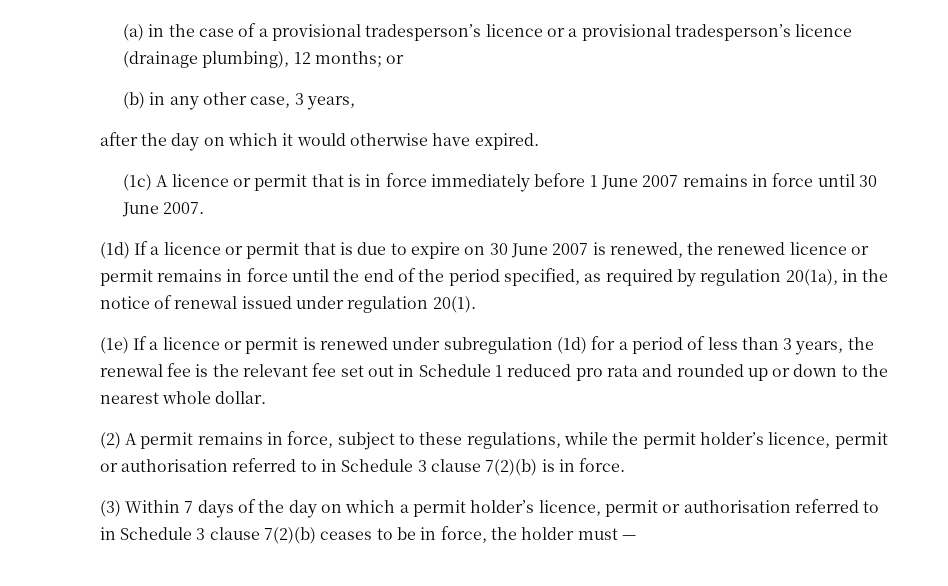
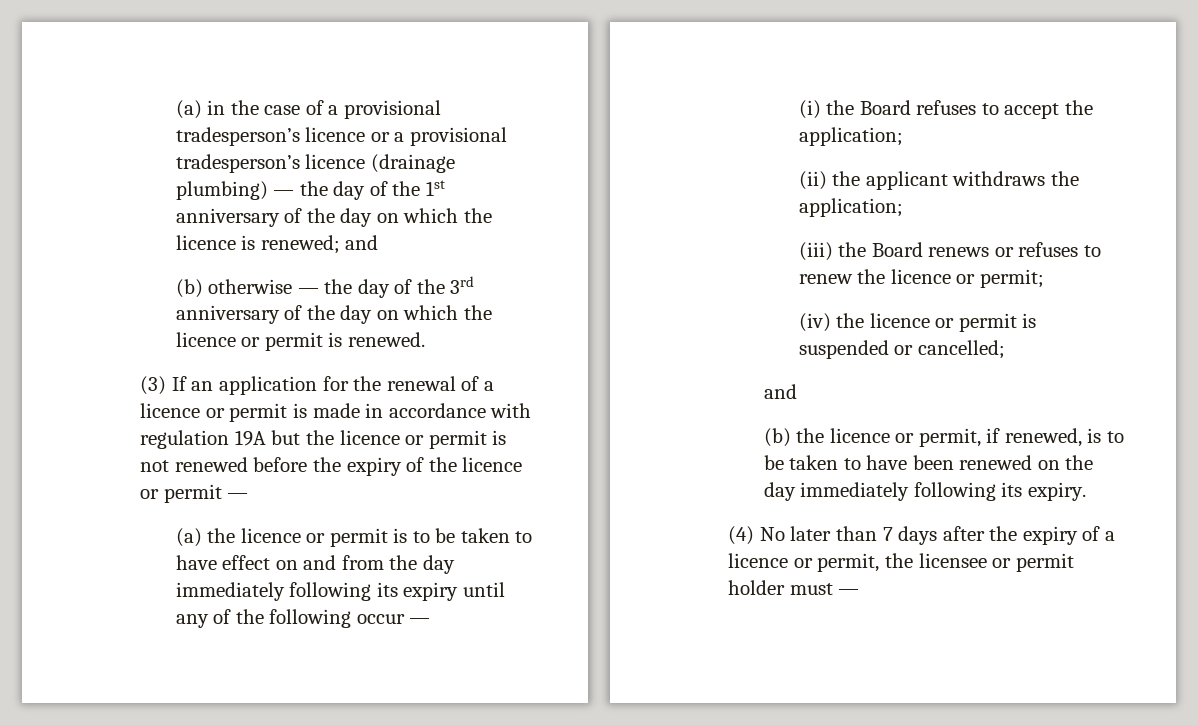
- (a) in the case of a provisional tradesperson’s licence or a provisional tradesperson’s licence (drainage plumbing), 12 months; or
- (b) in any other case, 3 years,
- after the day on which it would otherwise have expired.
- (1c) A licence or permit that is in force immediately before 1 June 2007 remains in force until 30 June 2007.
- (1d) If a licence or permit that is due to expire on 30 June 2007 is renewed, the renewed licence or permit remains in force until the end of the period specified, as required by regulation 20(1a), in the notice of renewal issued under regulation 20(1).
- (1e) If a licence or permit is renewed under subregulation (1d) for a period of less than 3 years, the renewal fee is the relevant fee set out in Schedule 1 reduced pro rata and rounded up or down to the nearest whole dollar.
- (2) A permit remains in force, subject to these regulations, while the permit holder’s licence, permit or authorisation referred to in Schedule 3 clause 7(2)(b) is in force.
- (3) Within 7 days of the day on which a permit holder’s licence, permit or authorisation referred to in Schedule 3 clause 7(2)(b) ceases to be in force, the holder must —
+ (a) in the case of a provisional tradesperson’s licence or a provisional tradesperson’s licence (drainage plumbing) — the day of the 1st anniversary of the day on which the licence is renewed; and
+ (b) otherwise — the day of the 3rd anniversary of the day on which the licence or permit is renewed.
+ (3) If an application for the renewal of a licence or permit is made in accordance with regulation 19A but the licence or permit is not renewed before the expiry of the licence or permit —
+ (a) the licence or permit is to be taken to have effect on and from the day immediately following its expiry until any of the following occur —
+ (i) the Board refuses to accept the application;
+ (ii) the applicant withdraws the application;
+ (iii) the Board renews or refuses to renew the licence or permit;
+ (iv) the licence or permit is suspended or cancelled;
+ and
+ (b) the licence or permit, if renewed, is to be taken to have been renewed on the day immediately following its expiry.
+ (4) No later than 7 days after the expiry of a licence or permit, the licensee or permit holder must —

